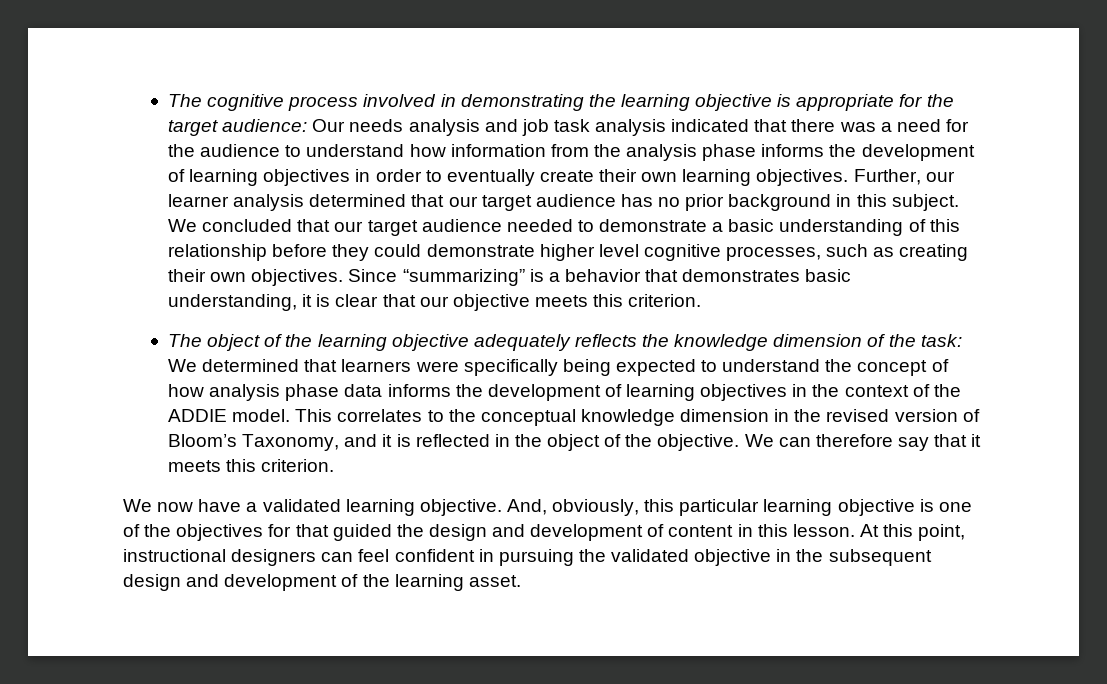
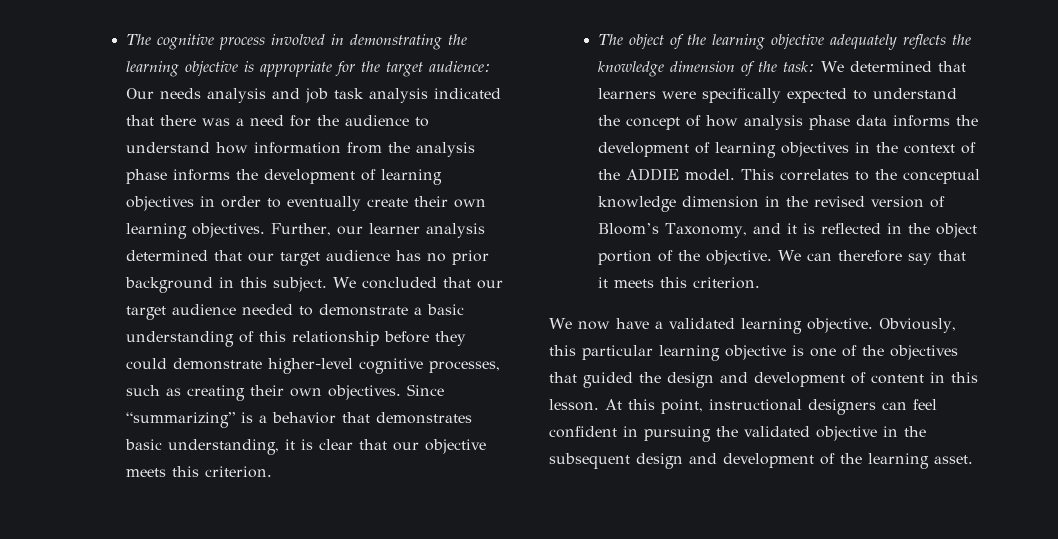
- We concluded that our target audience needed to demonstrate a basic understanding of this relationship before they could demonstrate higher level cognitive processes, such as creating their own objectives.
+ We concluded that our target audience needed to demonstrate a basic understanding of this relationship before they could demonstrate higher-level cognitive processes, such as creating their own objectives.
- The object of the learning objective adequately reflects the knowledge dimension of the task: We determined that learners were specifically being expected to understand the concept of how analysis phase data informs the development of learning objectives in the context of the ADDIE model.
+ The object of the learning objective adequately reflects the knowledge dimension of the task: We determined that learners were specifically expected to understand the concept of how analysis phase data informs the development of learning objectives in the context of the ADDIE model.
- This correlates to the conceptual knowledge dimension in the revised version of Bloom’s Taxonomy, and it is reflected in the object of the objective.
+ This correlates to the conceptual knowledge dimension in the revised version of Bloom’s Taxonomy, and it is reflected in the object portion of the objective.
- And, obviously, this particular learning objective is one of the objectives for that guided the design and development of content in this lesson.
+ Obviously, this particular learning objective is one of the objectives that guided the design and development of content in this lesson.

